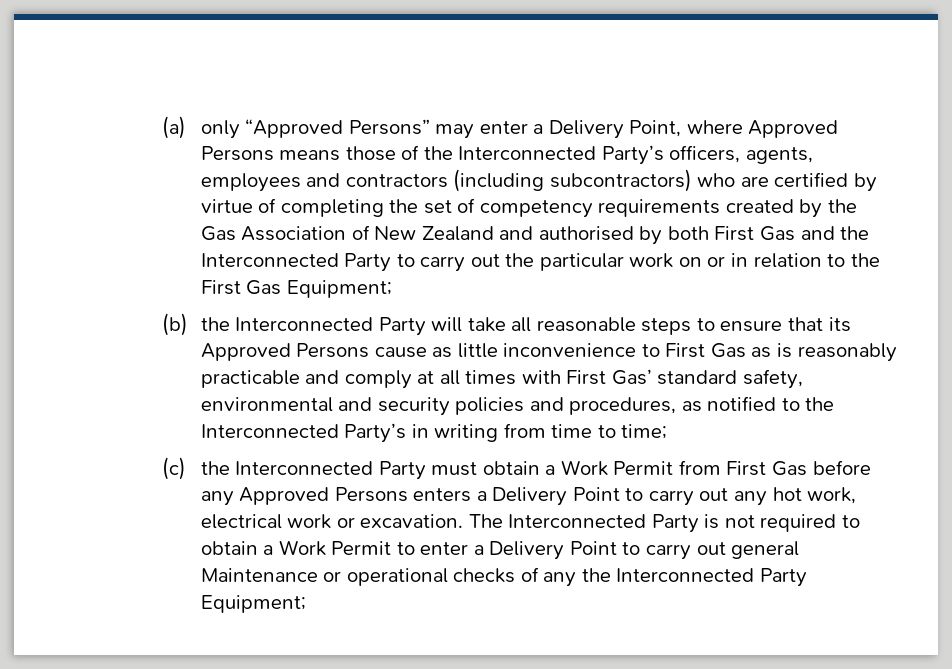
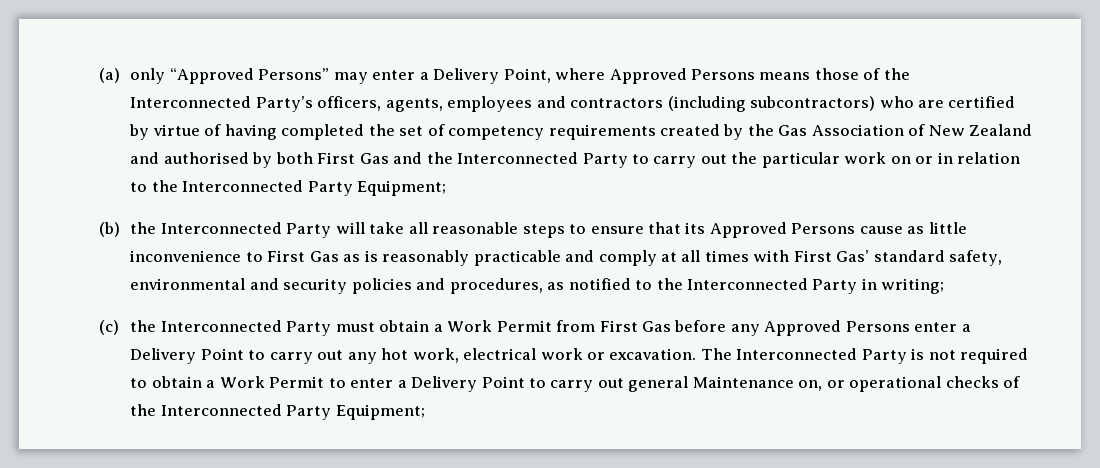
- (a) only “Approved Persons” may enter a Delivery Point, where Approved Persons means those of the Interconnected Party’s officers, agents, employees and contractors (including subcontractors) who are certified by virtue of completing the set of competency requirements created by the Gas Association of New Zealand and authorised by both First Gas and the Interconnected Party to carry out the particular work on or in relation to the First Gas Equipment;
+ (a) only “Approved Persons” may enter a Delivery Point, where Approved Persons means those of the Interconnected Party’s officers, agents, employees and contractors (including subcontractors) who are certified by virtue of having completed the set of competency requirements created by the Gas Association of New Zealand and authorised by both First Gas and the Interconnected Party to carry out the particular work on or in relation to the Interconnected Party Equipment;
- (b) the Interconnected Party will take all reasonable steps to ensure that its Approved Persons cause as little inconvenience to First Gas as is reasonably practicable and comply at all times with First Gas’ standard safety, environmental and security policies and procedures, as notified to the Interconnected Party’s in writing from time to time;
+ (b) the Interconnected Party will take all reasonable steps to ensure that its Approved Persons cause as little inconvenience to First Gas as is reasonably practicable and comply at all times with First Gas’ standard safety, environmental and security policies and procedures, as notified to the Interconnected Party in writing;
- (c) the Interconnected Party must obtain a Work Permit from First Gas before any Approved Persons enters a Delivery Point to carry out any hot work, electrical work or excavation.
+ (c) the Interconnected Party must obtain a Work Permit from First Gas before any Approved Persons enter a Delivery Point to carry out any hot work, electrical work or excavation.
- The Interconnected Party is not required to obtain a Work Permit to enter a Delivery Point to carry out general Maintenance or operational checks of any the Interconnected Party Equipment;
+ The Interconnected Party is not required to obtain a Work Permit to enter a Delivery Point to carry out general Maintenance on, or operational checks of the Interconnected Party Equipment;

